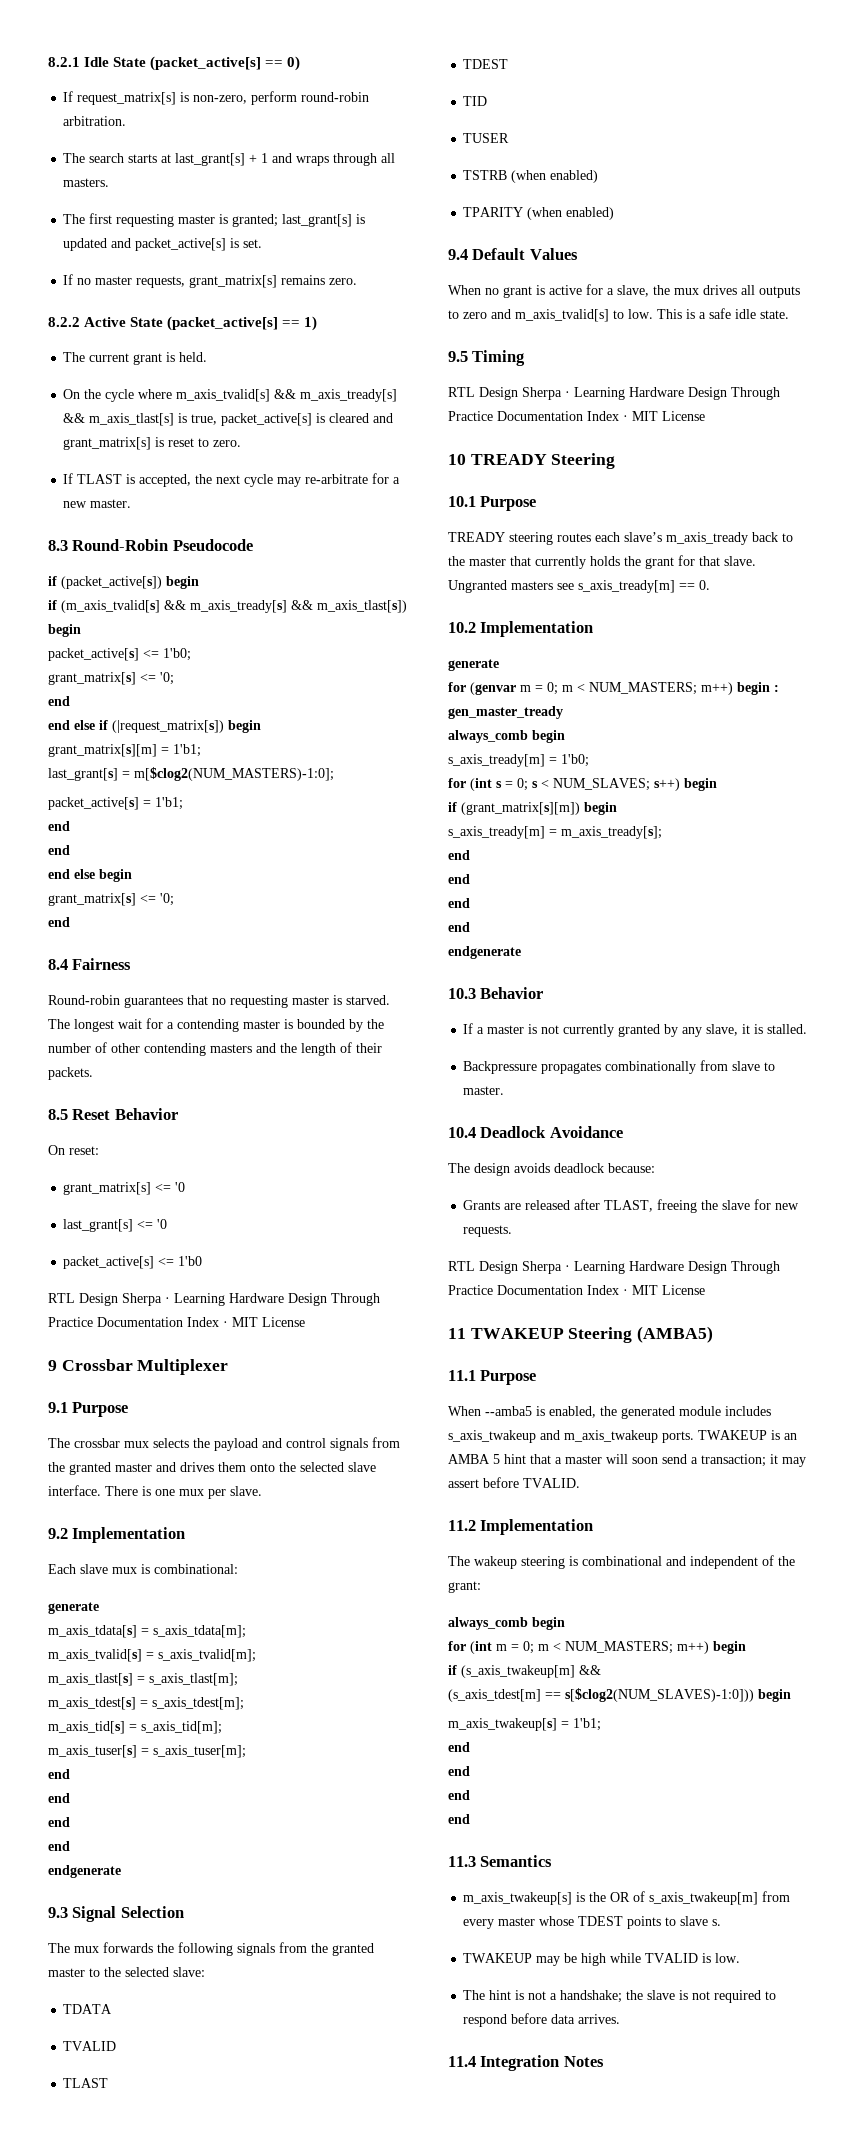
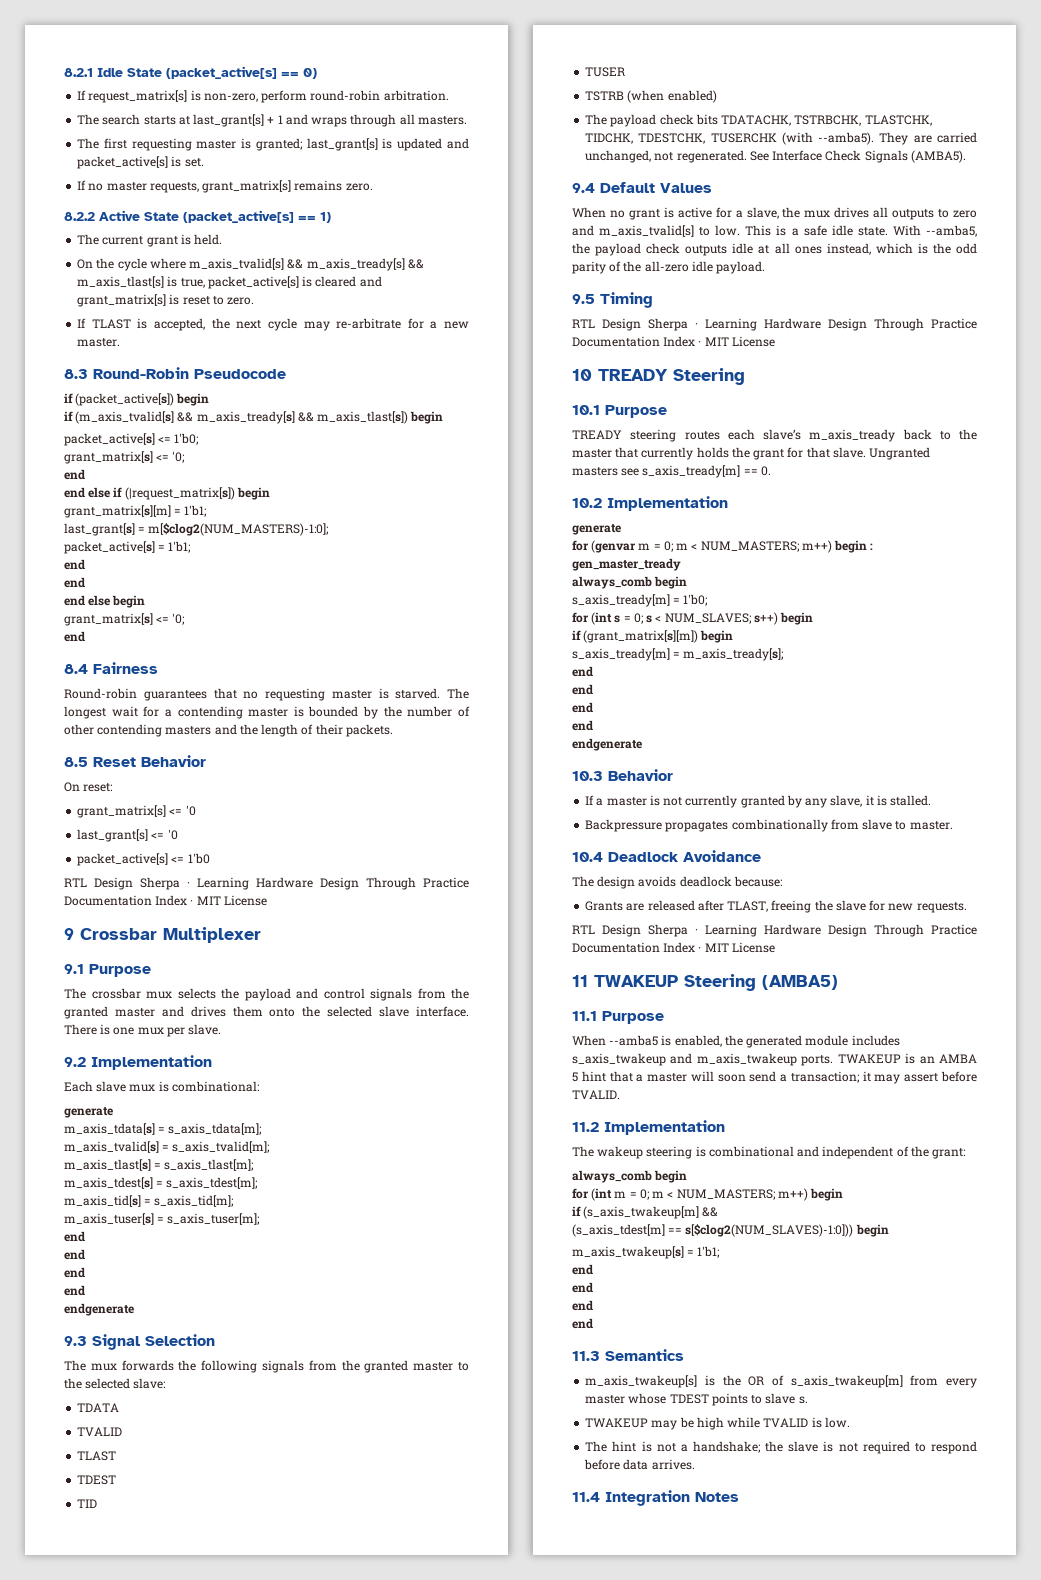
- TPARITY (when enabled)
+ The payload check bits TDATACHK, TSTRBCHK, TLASTCHK, TIDCHK, TDESTCHK, TUSERCHK (with --amba5). They are carried unchanged, not regenerated. See Interface Check Signals (AMBA5).
+ With --amba5, the payload check outputs idle at all ones instead, which is the odd parity of the all-zero idle payload.

